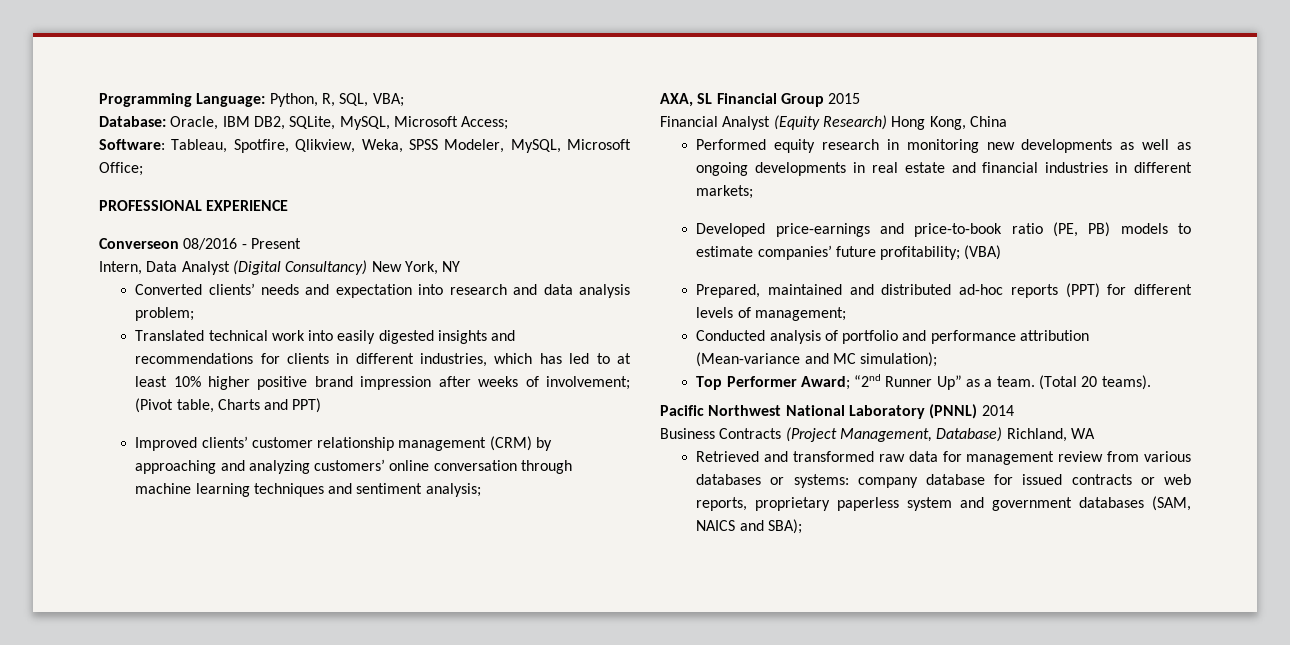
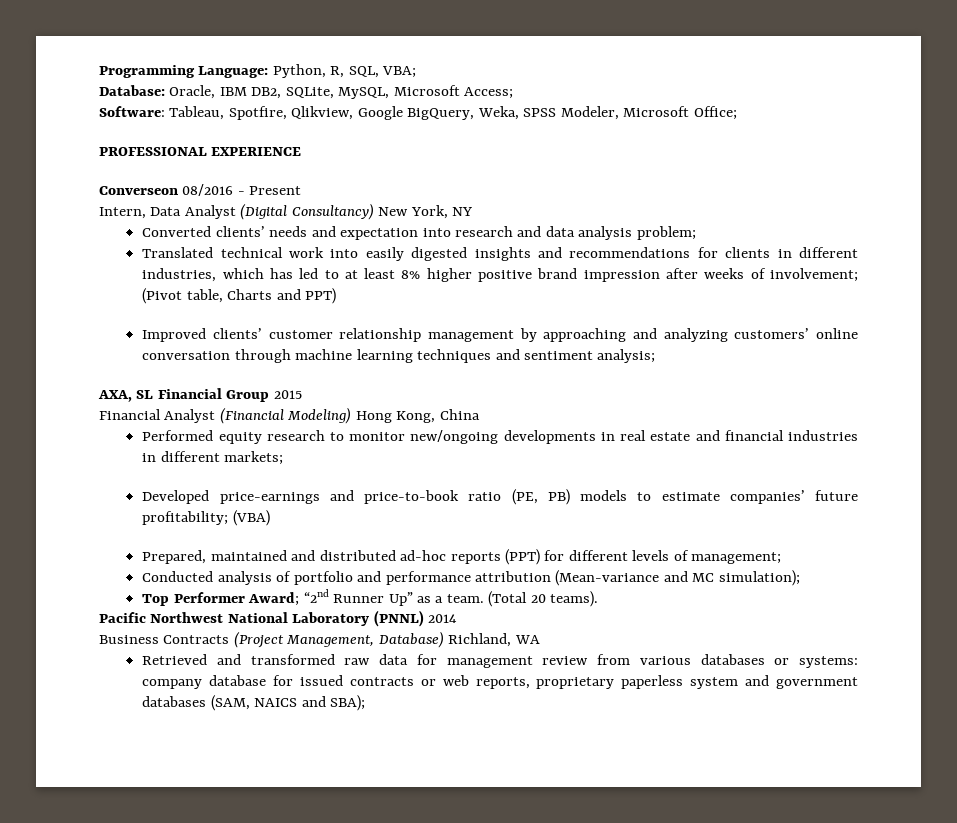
- Software: Tableau, Spotfire, Qlikview, Weka, SPSS Modeler, MySQL, Microsoft Office;
+ Software: Tableau, Spotfire, Qlikview, Google BigQuery, Weka, SPSS Modeler, Microsoft Office;
- Translated technical work into easily digested insights and recommendations for clients in different industries, which has led to at least 10% higher positive brand impression after weeks of involvement; (Pivot table, Charts and PPT)
+ Translated technical work into easily digested insights and recommendations for clients in different industries, which has led to at least 8% higher positive brand impression after weeks of involvement; (Pivot table, Charts and PPT)
- Improved clients’ customer relationship management (CRM) by approaching and analyzing customers’ online conversation through machine learning techniques and sentiment analysis;
+ Improved clients’ customer relationship management by approaching and analyzing customers’ online conversation through machine learning techniques and sentiment analysis;
- Financial Analyst (Equity Research) Hong Kong, China
+ Financial Analyst (Financial Modeling) Hong Kong, China
- Performed equity research in monitoring new developments as well as ongoing developments in real estate and financial industries in different markets;
+ Performed equity research to monitor new/ongoing developments in real estate and financial industries in different markets;

